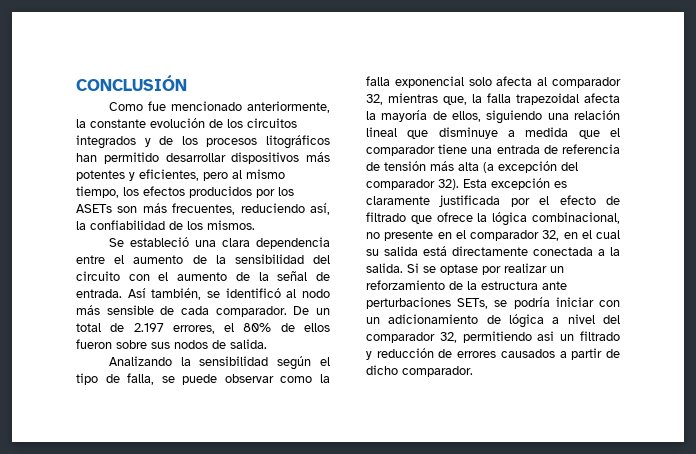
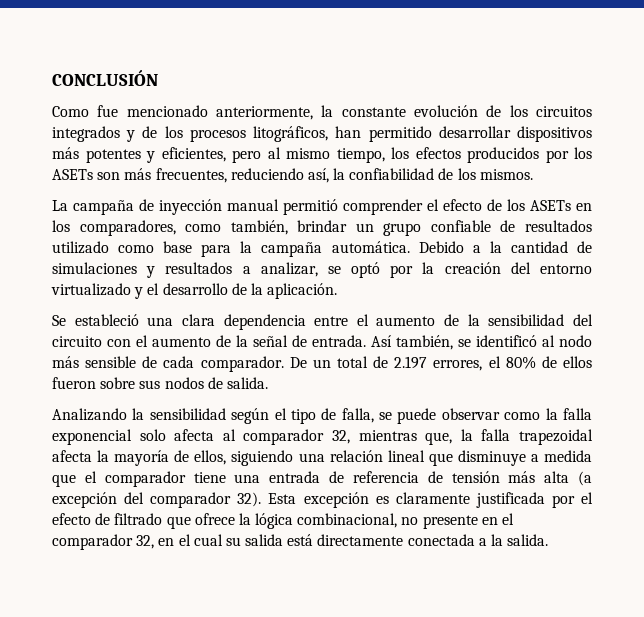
- Como fue mencionado anteriormente, la constante evolución de los circuitos integrados y de los procesos litográficos han permitido desarrollar dispositivos más potentes y eficientes, pero al mismo tiempo, los efectos producidos por los ASETs son más frecuentes, reduciendo así, la confiabilidad de los mismos.
+ Como fue mencionado anteriormente, la constante evolución de los circuitos integrados y de los procesos litográficos, han permitido desarrollar dispositivos más potentes y eficientes, pero al mismo tiempo, los efectos producidos por los ASETs son más frecuentes, reduciendo así, la confiabilidad de los mismos.
+ La campaña de inyección manual permitió comprender el efecto de los ASETs en los comparadores, como también, brindar un grupo confiable de resultados utilizado como base para la campaña automática. Debido a la cantidad de simulaciones y resultados a analizar, se optó por la creación del entorno virtualizado y el desarrollo de la aplicación.
- Si se optase por realizar un reforzamiento de la estructura ante perturbaciones SETs, se podría iniciar con un adicionamiento de lógica a nivel del comparador 32, permitiendo asi un filtrado y reducción de errores causados a partir de dicho comparador.

